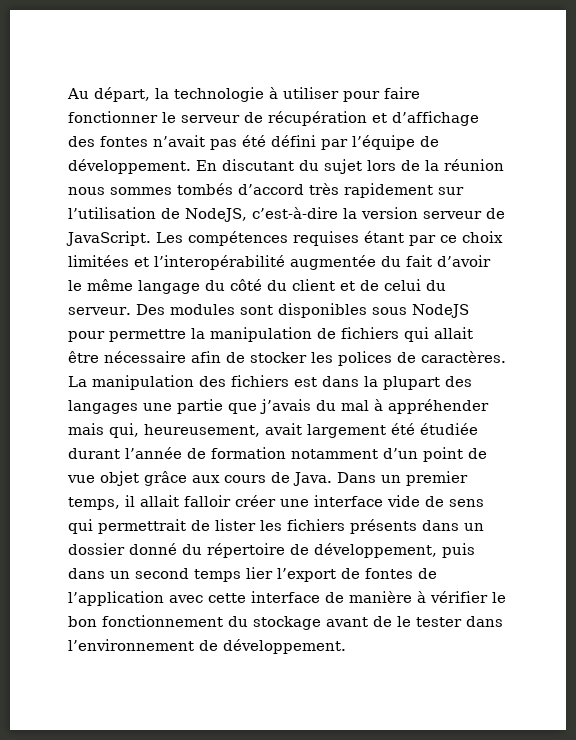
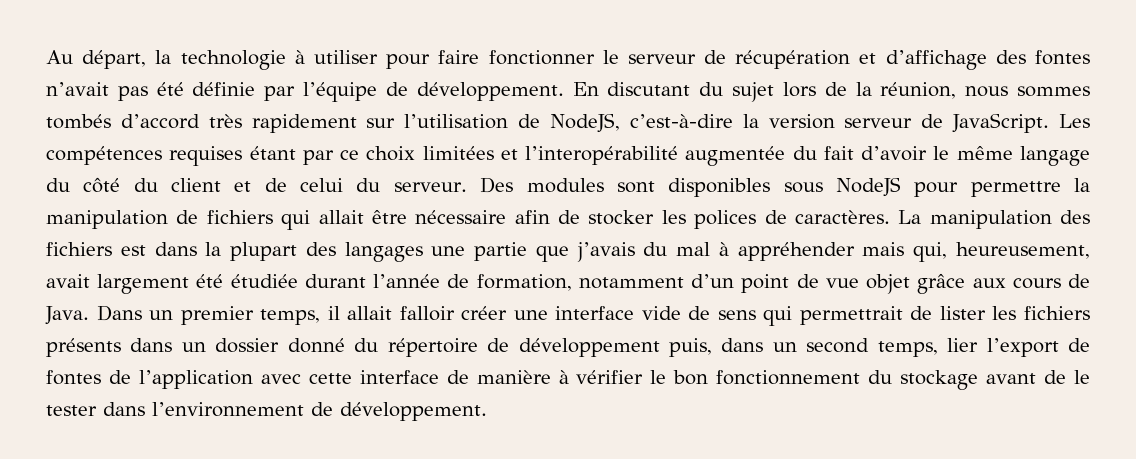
- Au départ, la technologie à utiliser pour faire fonctionner le serveur de récupération et d’affichage des fontes n’avait pas été défini par l’équipe de développement.
+ Au départ, la technologie à utiliser pour faire fonctionner le serveur de récupération et d’affichage des fontes n’avait pas été définie par l’équipe de développement.
- En discutant du sujet lors de la réunion nous sommes tombés d’accord très rapidement sur l’utilisation de NodeJS, c’est-à-dire la version serveur de JavaScript.
+ En discutant du sujet lors de la réunion, nous sommes tombés d’accord très rapidement sur l’utilisation de NodeJS, c’est-à-dire la version serveur de JavaScript.
- La manipulation des fichiers est dans la plupart des langages une partie que j’avais du mal à appréhender mais qui, heureusement, avait largement été étudiée durant l’année de formation notamment d’un point de vue objet grâce aux cours de Java.
+ La manipulation des fichiers est dans la plupart des langages une partie que j’avais du mal à appréhender mais qui, heureusement, avait largement été étudiée durant l’année de formation, notamment d’un point de vue objet grâce aux cours de Java.
- Dans un premier temps, il allait falloir créer une interface vide de sens qui permettrait de lister les fichiers présents dans un dossier donné du répertoire de développement, puis dans un second temps lier l’export de fontes de l’application avec cette interface de manière à vérifier le bon fonctionnement du stockage avant de le tester dans l’environnement de développement.
+ Dans un premier temps, il allait falloir créer une interface vide de sens qui permettrait de lister les fichiers présents dans un dossier donné du répertoire de développement puis, dans un second temps, lier l’export de fontes de l’application avec cette interface de manière à vérifier le bon fonctionnement du stockage avant de le tester dans l’environnement de développement.

